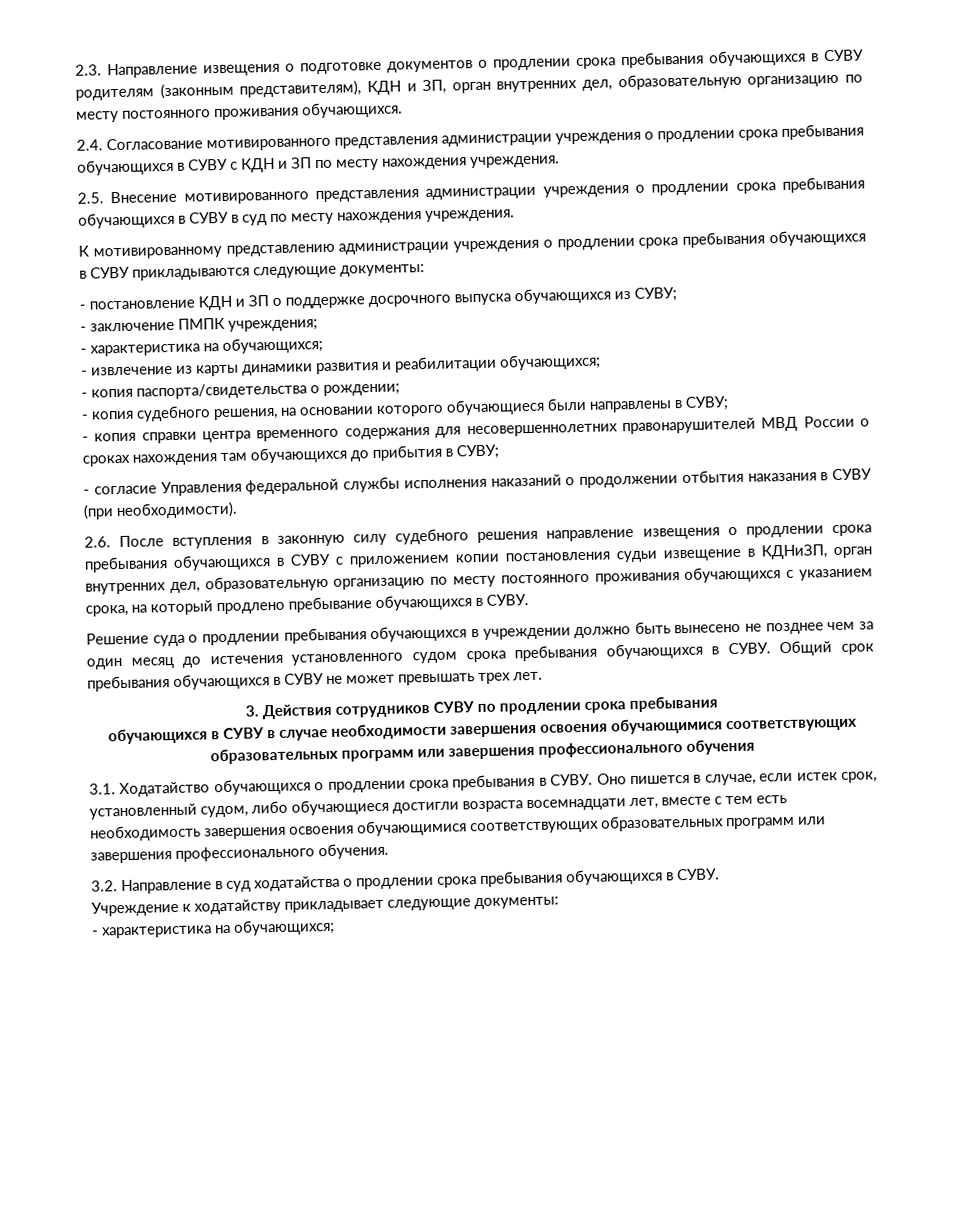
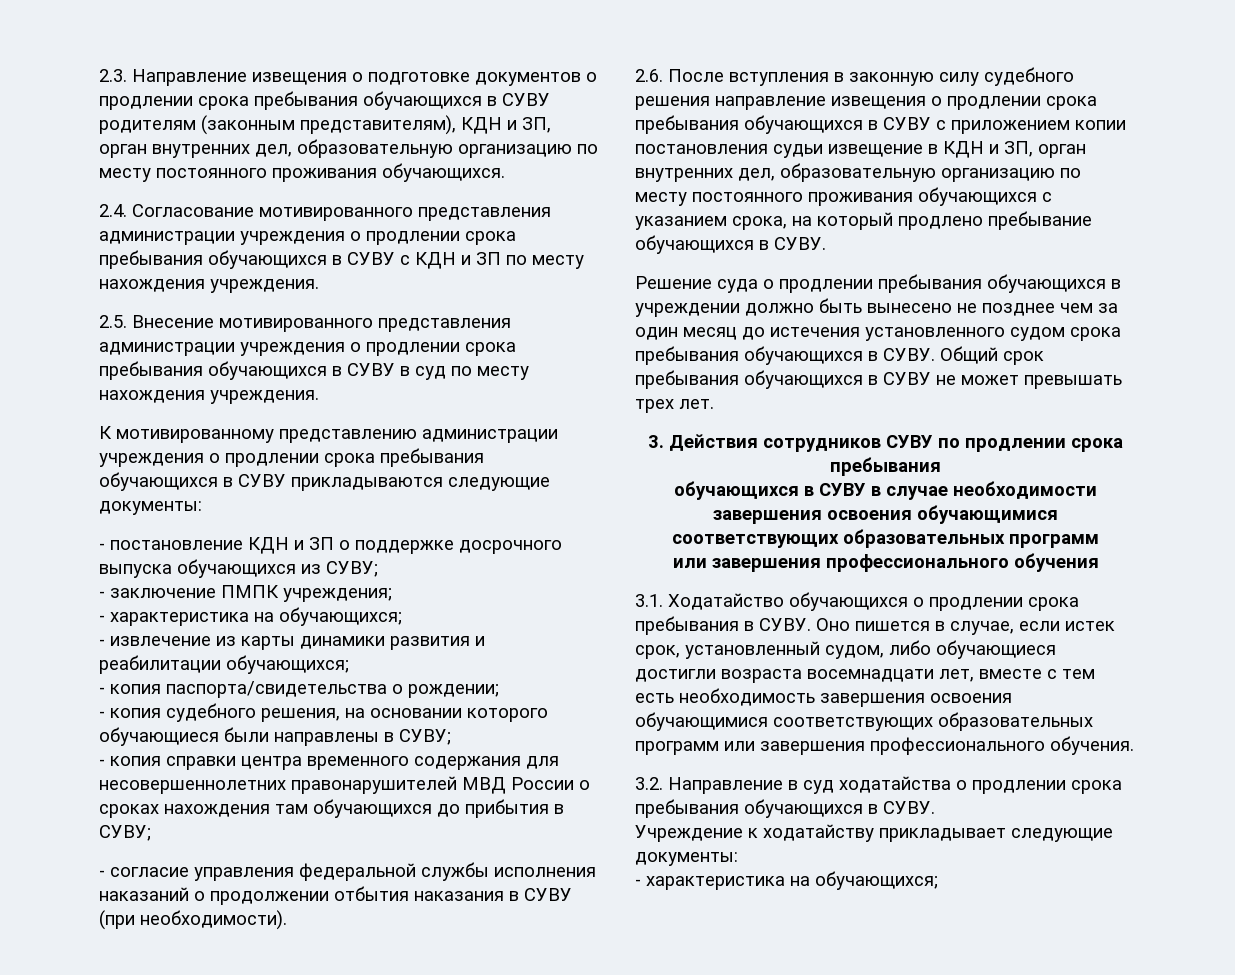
- - согласие Управления федеральной службы исполнения наказаний о продолжении отбытия наказания в СУВУ (при необходимости).
+ - согласие управления федеральной службы исполнения наказаний о продолжении отбытия наказания в СУВУ (при необходимости).
- 2.6. После вступления в законную силу судебного решения направление извещения о продлении срока пребывания обучающихся в СУВУ с приложением копии постановления судьи извещение в КДНиЗП, орган внутренних дел, образовательную организацию по месту постоянного проживания обучающихся с указанием срока, на который продлено пребывание обучающихся в СУВУ.
+ 2.6. После вступления в законную силу судебного решения направление извещения о продлении срока пребывания обучающихся в СУВУ с приложением копии постановления судьи извещение в КДН и ЗП, орган внутренних дел, образовательную организацию по месту постоянного проживания обучающихся с указанием срока, на который продлено пребывание обучающихся в СУВУ.
- обучающихся в СУВУ в случае необходимости завершения освоения обучающимися соответствующих образовательных программ или завершения профессионального обучения
+ обучающихся в СУВУ в случае необходимости завершения освоения обучающимися соответствующих образовательных программ
+ или завершения профессионального обучения

